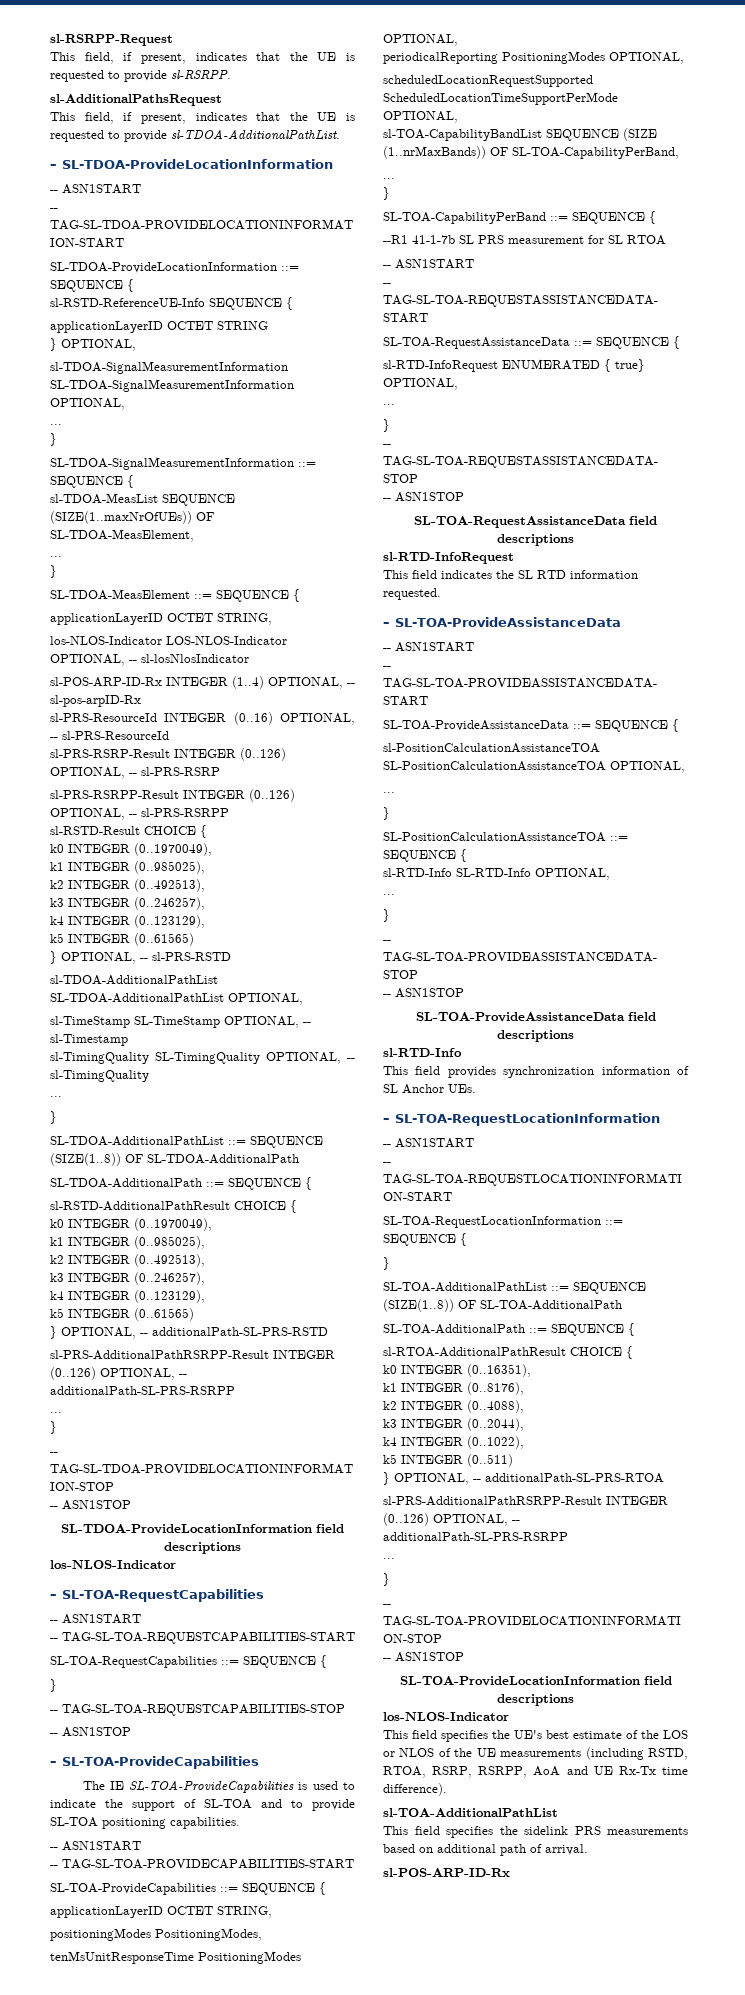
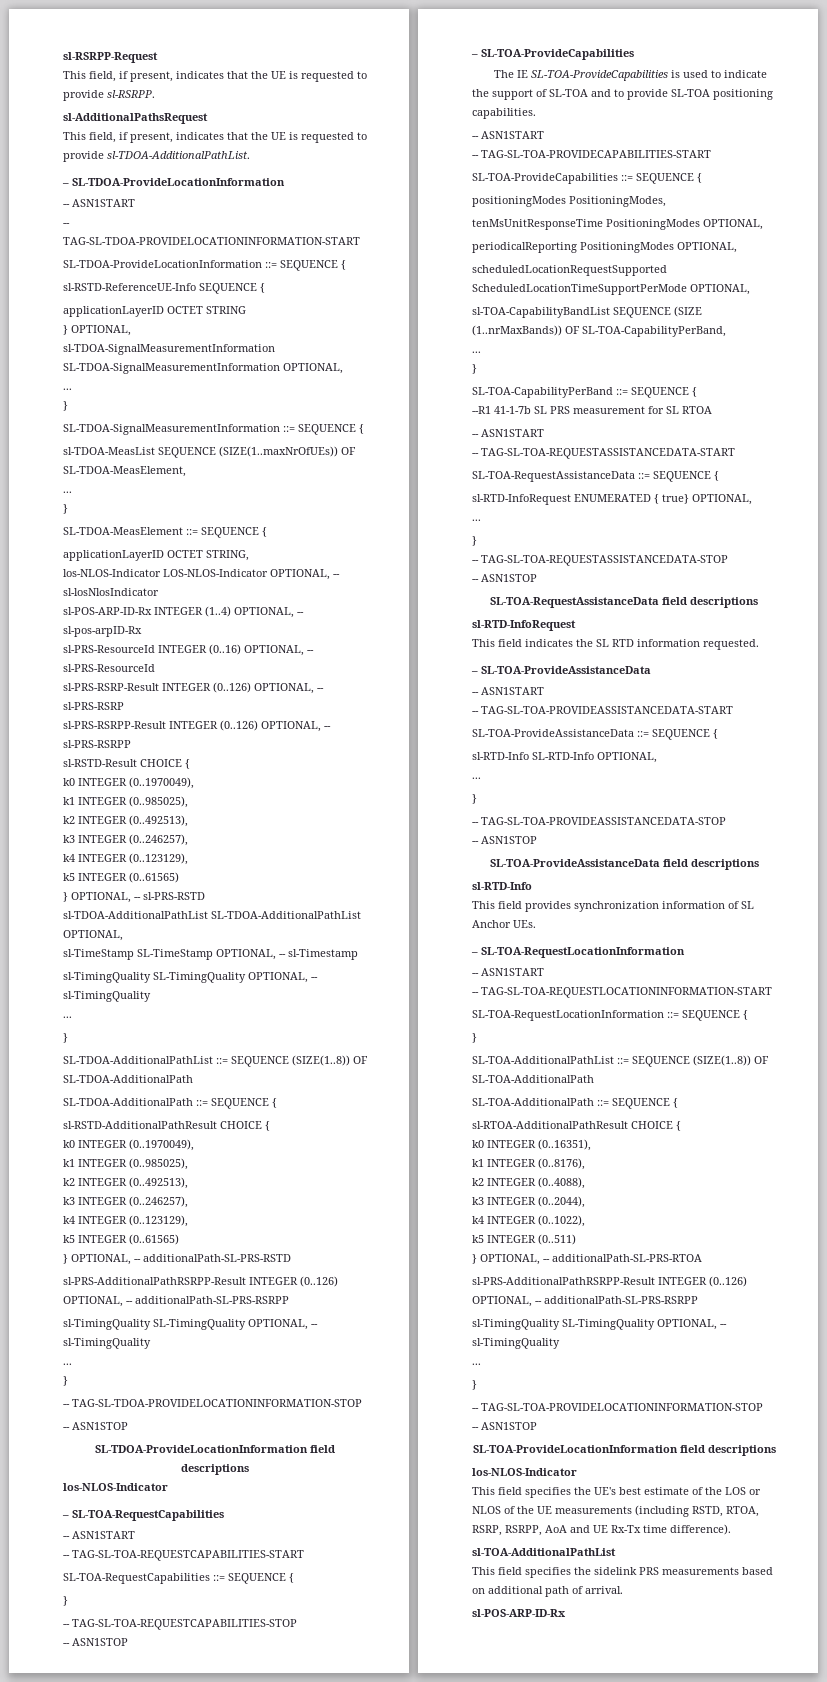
  } OPTIONAL, -- additionalPath-SL-PRS-RSTD
  sl-PRS-AdditionalPathRSRPP-Result INTEGER (0..126) OPTIONAL, -- additionalPath-SL-PRS-RSRPP
+ sl-TimingQuality SL-TimingQuality OPTIONAL, -- sl-TimingQuality
  SL-TOA-ProvideCapabilities ::= SEQUENCE {
- applicationLayerID OCTET STRING,
- sl-PositionCalculationAssistanceTOA SL-PositionCalculationAssistanceTOA OPTIONAL,
- ...
- }
- SL-PositionCalculationAssistanceTOA ::= SEQUENCE {
  } OPTIONAL, -- additionalPath-SL-PRS-RTOA
  sl-PRS-AdditionalPathRSRPP-Result INTEGER (0..126) OPTIONAL, -- additionalPath-SL-PRS-RSRPP
+ sl-TimingQuality SL-TimingQuality OPTIONAL, -- sl-TimingQuality

